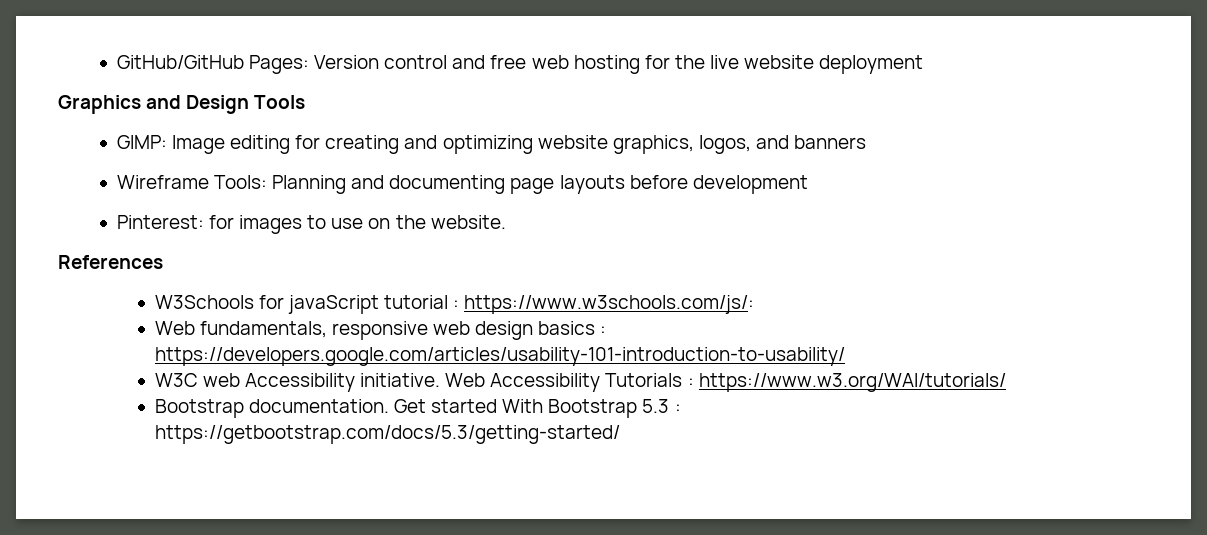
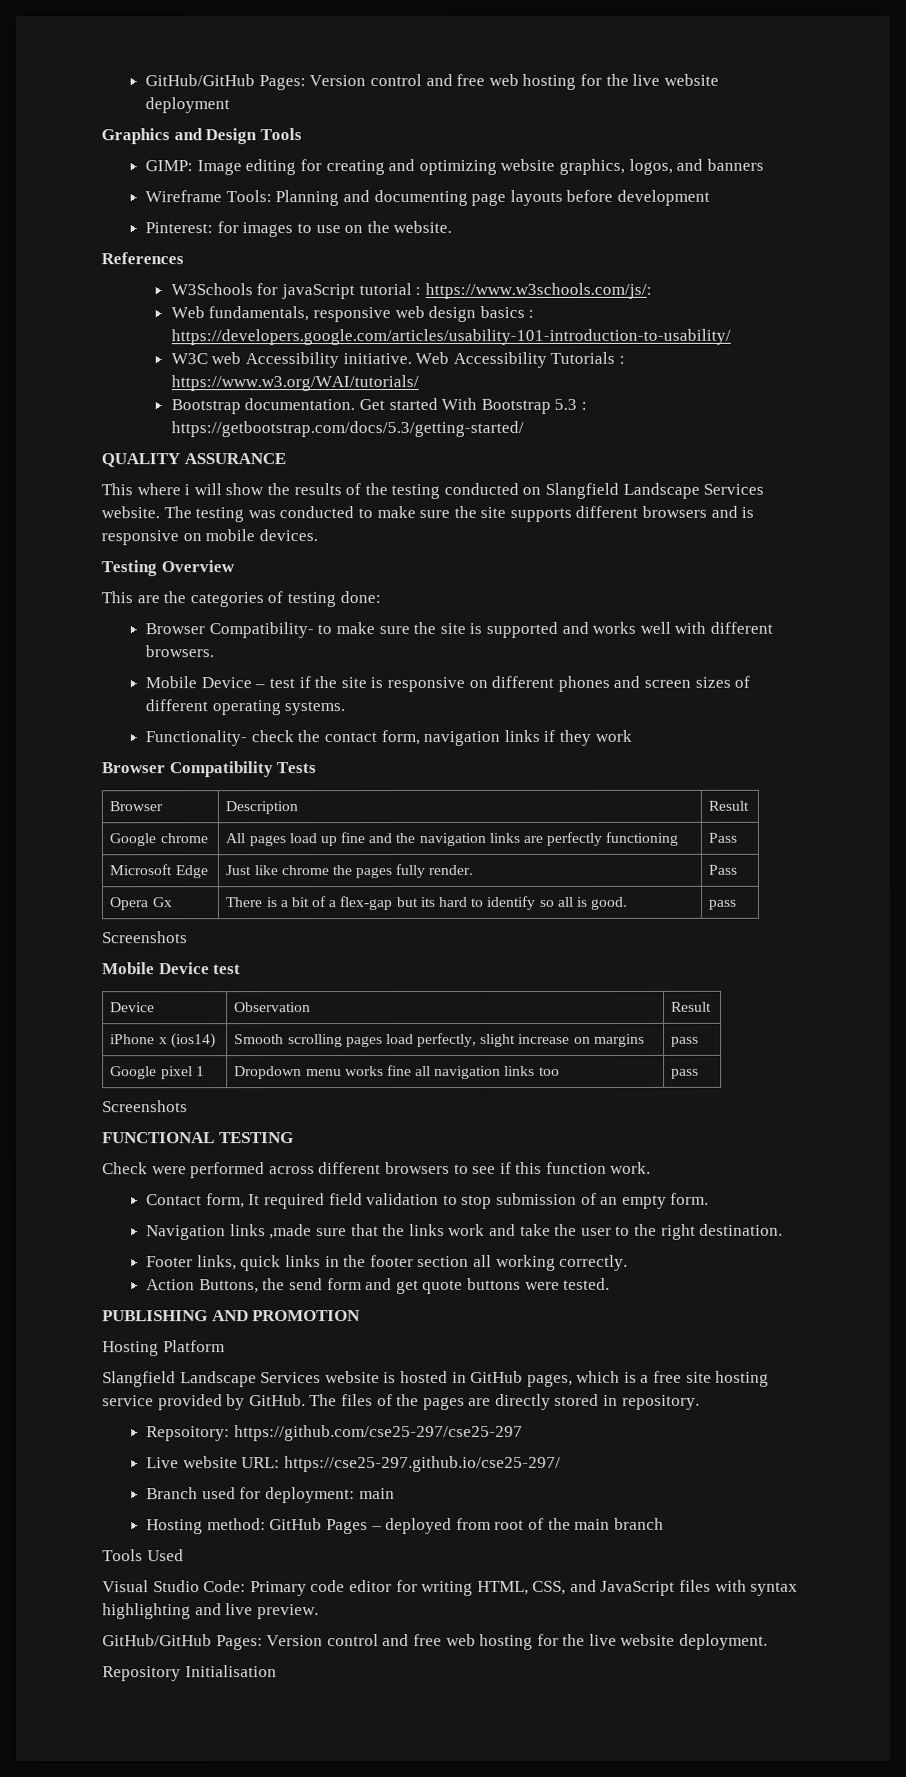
+ QUALITY ASSURANCE
+ This where i will show the results of the testing conducted on Slangfield Landscape Services website. The testing was conducted to make sure the site supports different browsers and is responsive on mobile devices.
+ Testing Overview
+ This are the categories of testing done:
+ Browser Compatibility- to make sure the site is supported and works well with different browsers.
+ Mobile Device – test if the site is responsive on different phones and screen sizes of different operating systems.
+ Functionality- check the contact form, navigation links if they work
+ Browser Compatibility Tests
+ Browser | Description | Result
+ Google chrome | All pages load up fine and the navigation links are perfectly functioning | Pass
+ Microsoft Edge | Just like chrome the pages fully render. | Pass
+ Opera Gx | There is a bit of a flex-gap but its hard to identify so all is good. | pass
+ Screenshots
+ Mobile Device test
+ Device | Observation | Result
+ iPhone x (ios14) | Smooth scrolling pages load perfectly, slight increase on margins | pass
+ Google pixel 1 | Dropdown menu works fine all navigation links too | pass
+ Screenshots
+ FUNCTIONAL TESTING
+ Check were performed across different browsers to see if this function work.
+ Contact form, It required field validation to stop submission of an empty form.
+ Navigation links ,made sure that the links work and take the user to the right destination.
+ Footer links, quick links in the footer section all working correctly.
+ Action Buttons, the send form and get quote buttons were tested.
+ PUBLISHING AND PROMOTION
+ Hosting Platform
+ Slangfield Landscape Services website is hosted in GitHub pages, which is a free site hosting service provided by GitHub. The files of the pages are directly stored in repository.
+ Repsoitory: https://github.com/cse25-297/cse25-297
+ Live website URL: https://cse25-297.github.io/cse25-297/
+ Branch used for deployment: main
+ Hosting method: GitHub Pages – deployed from root of the main branch
+ Tools Used
+ Visual Studio Code: Primary code editor for writing HTML, CSS, and JavaScript files with syntax highlighting and live preview.
+ GitHub/GitHub Pages: Version control and free web hosting for the live website deployment.
+ Repository Initialisation

